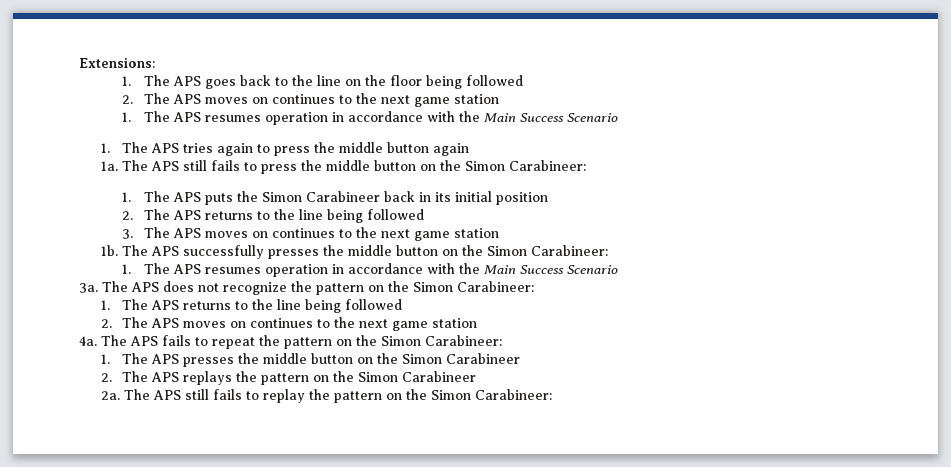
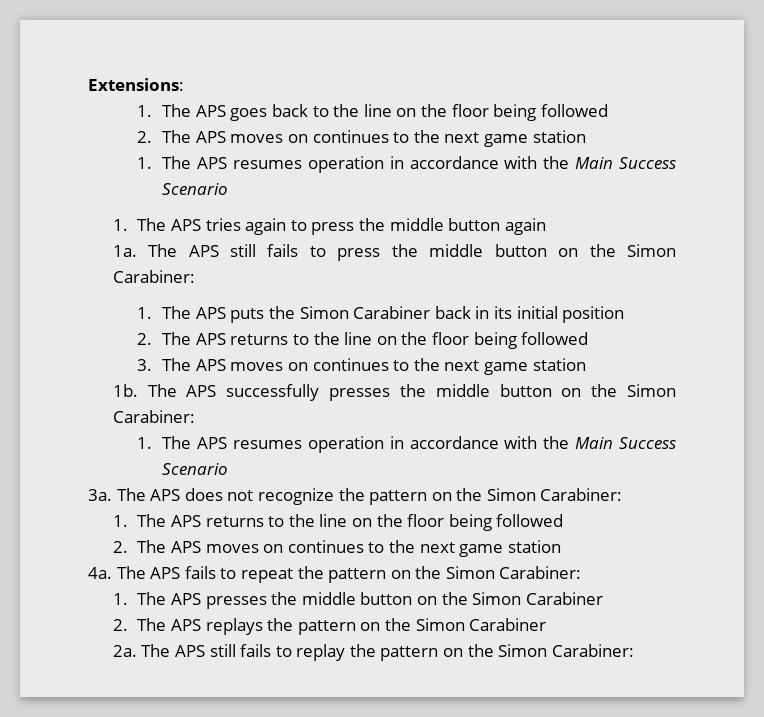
- The APS still fails to press the middle button on the Simon Carabineer:
+ The APS still fails to press the middle button on the Simon Carabiner:
- 1. The APS puts the Simon Carabineer back in its initial position
+ 1. The APS puts the Simon Carabiner back in its initial position
- 2. The APS returns to the line being followed
+ 2. The APS returns to the line on the floor being followed
- The APS successfully presses the middle button on the Simon Carabineer:
+ The APS successfully presses the middle button on the Simon Carabiner:
- The APS does not recognize the pattern on the Simon Carabineer:
+ The APS does not recognize the pattern on the Simon Carabiner:
- 1. The APS returns to the line being followed
+ 1. The APS returns to the line on the floor being followed
- The APS fails to repeat the pattern on the Simon Carabineer:
+ The APS fails to repeat the pattern on the Simon Carabiner:
- 1. The APS presses the middle button on the Simon Carabineer
+ 1. The APS presses the middle button on the Simon Carabiner
- 2. The APS replays the pattern on the Simon Carabineer
+ 2. The APS replays the pattern on the Simon Carabiner
- The APS still fails to replay the pattern on the Simon Carabineer:
+ The APS still fails to replay the pattern on the Simon Carabiner:

